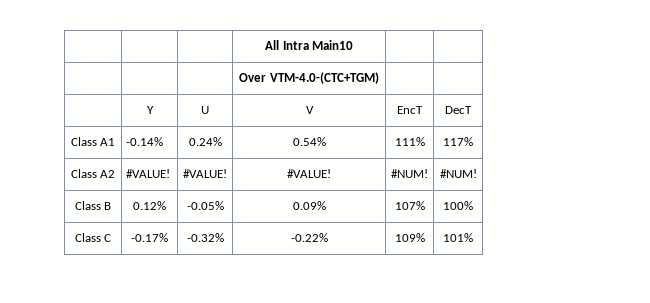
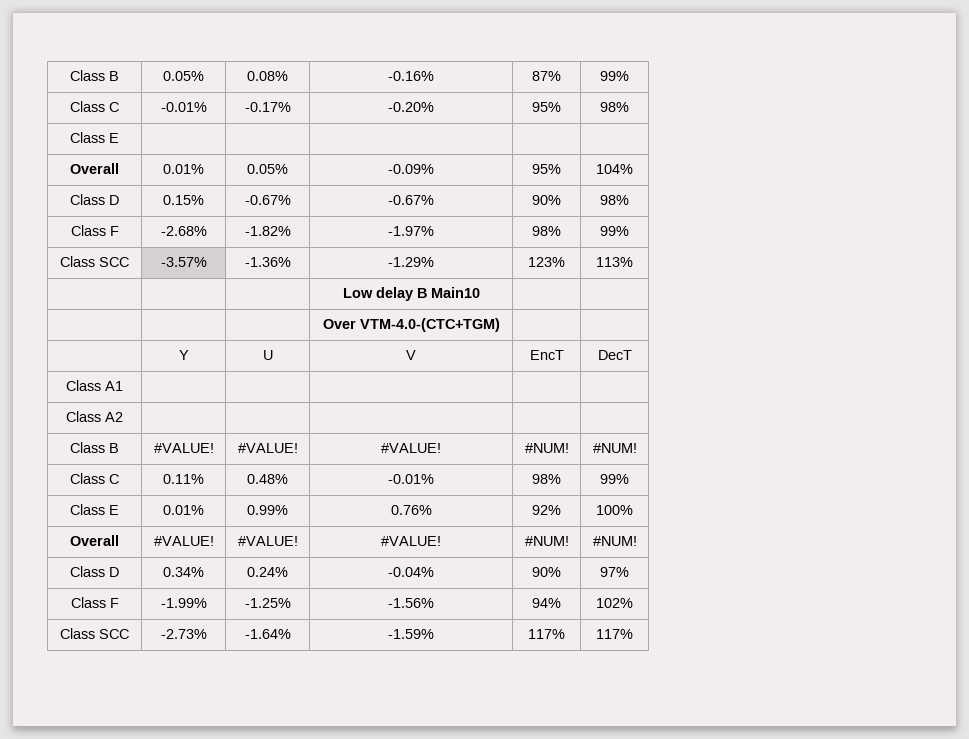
- | | | All Intra Main10 | |
+ Class B | 0.05% | 0.08% | -0.16% | 87% | 99%
+ Class C | -0.01% | -0.17% | -0.20% | 95% | 98%
+ Class E | | | | |
+ Overall | 0.01% | 0.05% | -0.09% | 95% | 104%
+ Class D | 0.15% | -0.67% | -0.67% | 90% | 98%
+ Class F | -2.68% | -1.82% | -1.97% | 98% | 99%
+ Class SCC | -3.57% | -1.36% | -1.29% | 123% | 113%
+ | | | Low delay B Main10 | |
- Class A1 | -0.14% | 0.24% | 0.54% | 111% | 117%
+ Class A1 | | | | |
- Class A2 | #VALUE! | #VALUE! | #VALUE! | #NUM! | #NUM!
- Class B | 0.12% | -0.05% | 0.09% | 107% | 100%
- Class C | -0.17% | -0.32% | -0.22% | 109% | 101%
+ Class A2 | | | | |
+ Class B | #VALUE! | #VALUE! | #VALUE! | #NUM! | #NUM!
+ Class C | 0.11% | 0.48% | -0.01% | 98% | 99%
+ Class E | 0.01% | 0.99% | 0.76% | 92% | 100%
+ Overall | #VALUE! | #VALUE! | #VALUE! | #NUM! | #NUM!
+ Class D | 0.34% | 0.24% | -0.04% | 90% | 97%
+ Class F | -1.99% | -1.25% | -1.56% | 94% | 102%
+ Class SCC | -2.73% | -1.64% | -1.59% | 117% | 117%

